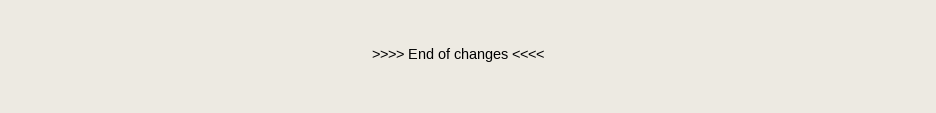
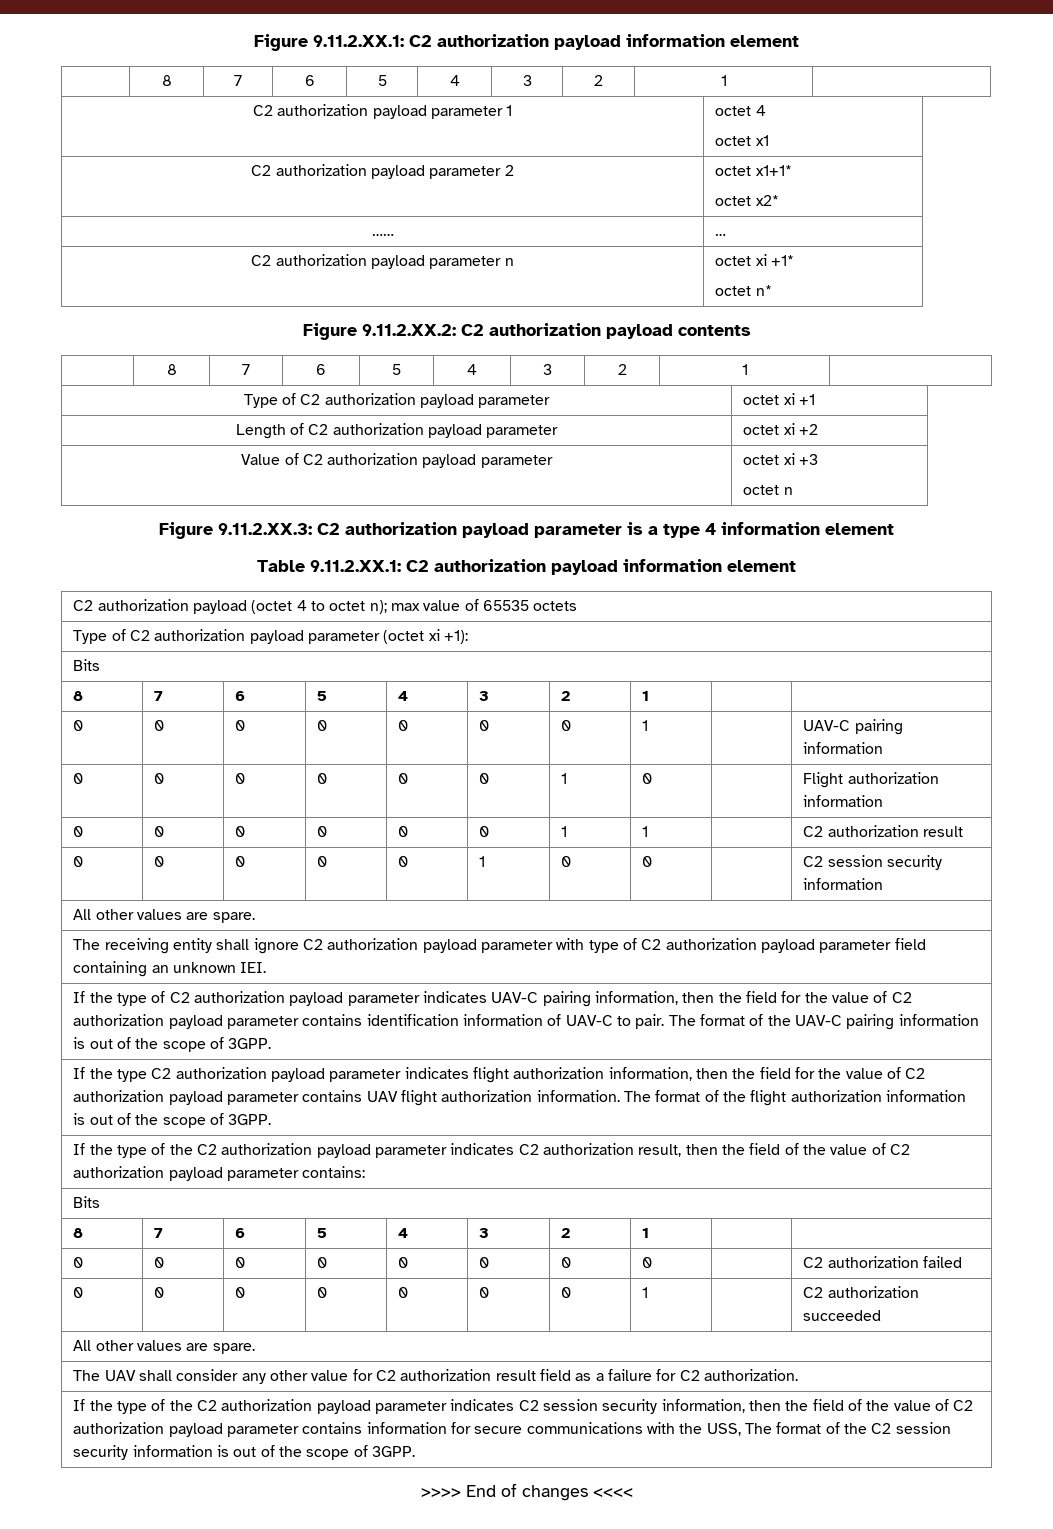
+ Figure 9.11.2.XX.1: C2 authorization payload information element
+ | 8 | 7 | 6 | 5 | 4 | 3 | 2 | 1 |
+ C2 authorization payload parameter 1 | octet 4
+ octet x1
+ C2 authorization payload parameter 2 | octet x1+1*
+ octet x2*
+ …… | …
+ C2 authorization payload parameter n | octet xi +1*
+ octet n*
+ Figure 9.11.2.XX.2: C2 authorization payload contents
+ | 8 | 7 | 6 | 5 | 4 | 3 | 2 | 1 |
+ Type of C2 authorization payload parameter | octet xi +1
+ Length of C2 authorization payload parameter | octet xi +2
+ Value of C2 authorization payload parameter | octet xi +3
+ octet n
+ Figure 9.11.2.XX.3: C2 authorization payload parameter is a type 4 information element
+ Table 9.11.2.XX.1: C2 authorization payload information element
+ C2 authorization payload (octet 4 to octet n); max value of 65535 octets
+ Type of C2 authorization payload parameter (octet xi +1):
+ Bits
+ 8 | 7 | 6 | 5 | 4 | 3 | 2 | 1 | |
+ 0 | 0 | 0 | 0 | 0 | 0 | 0 | 1 | | UAV-C pairing information
+ 0 | 0 | 0 | 0 | 0 | 0 | 1 | 0 | | Flight authorization information
+ 0 | 0 | 0 | 0 | 0 | 0 | 1 | 1 | | C2 authorization result
+ 0 | 0 | 0 | 0 | 0 | 1 | 0 | 0 | | C2 session security information
+ All other values are spare.
+ The receiving entity shall ignore C2 authorization payload parameter with type of C2 authorization payload parameter field containing an unknown IEI.
+ If the type of C2 authorization payload parameter indicates UAV-C pairing information, then the field for the value of C2 authorization payload parameter contains identification information of UAV-C to pair. The format of the UAV-C pairing information is out of the scope of 3GPP.
+ If the type C2 authorization payload parameter indicates flight authorization information, then the field for the value of C2 authorization payload parameter contains UAV flight authorization information. The format of the flight authorization information is out of the scope of 3GPP.
+ If the type of the C2 authorization payload parameter indicates C2 authorization result, then the field of the value of C2 authorization payload parameter contains:
+ Bits
+ 8 | 7 | 6 | 5 | 4 | 3 | 2 | 1 | |
+ 0 | 0 | 0 | 0 | 0 | 0 | 0 | 0 | | C2 authorization failed
+ 0 | 0 | 0 | 0 | 0 | 0 | 0 | 1 | | C2 authorization succeeded
+ All other values are spare.
+ The UAV shall consider any other value for C2 authorization result field as a failure for C2 authorization.
+ If the type of the C2 authorization payload parameter indicates C2 session security information, then the field of the value of C2 authorization payload parameter contains information for secure communications with the USS, The format of the C2 session security information is out of the scope of 3GPP.

